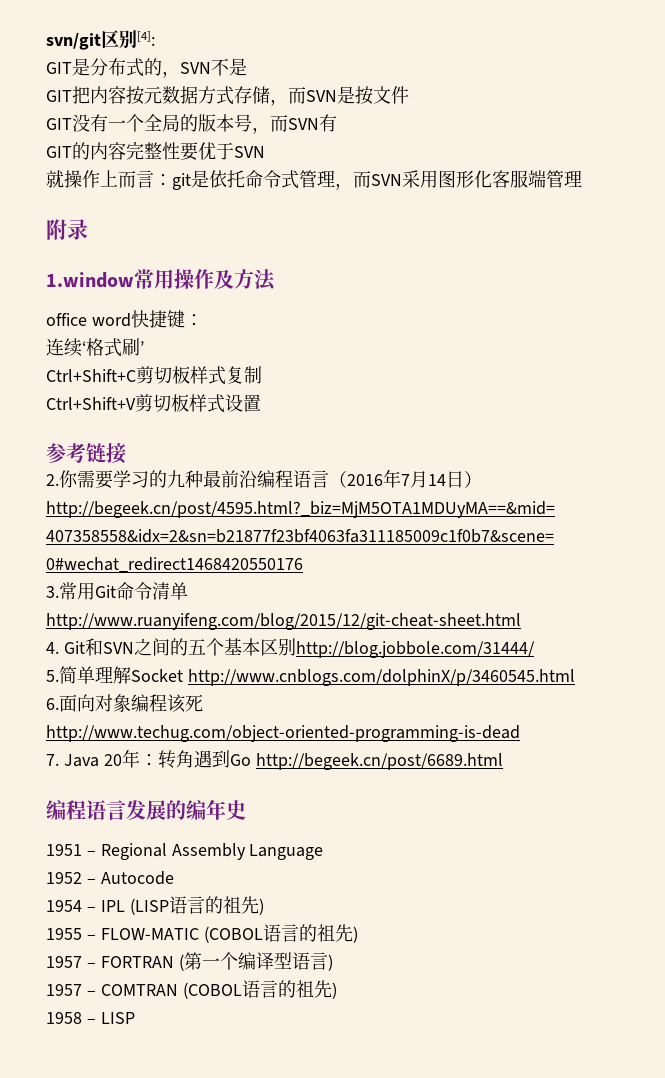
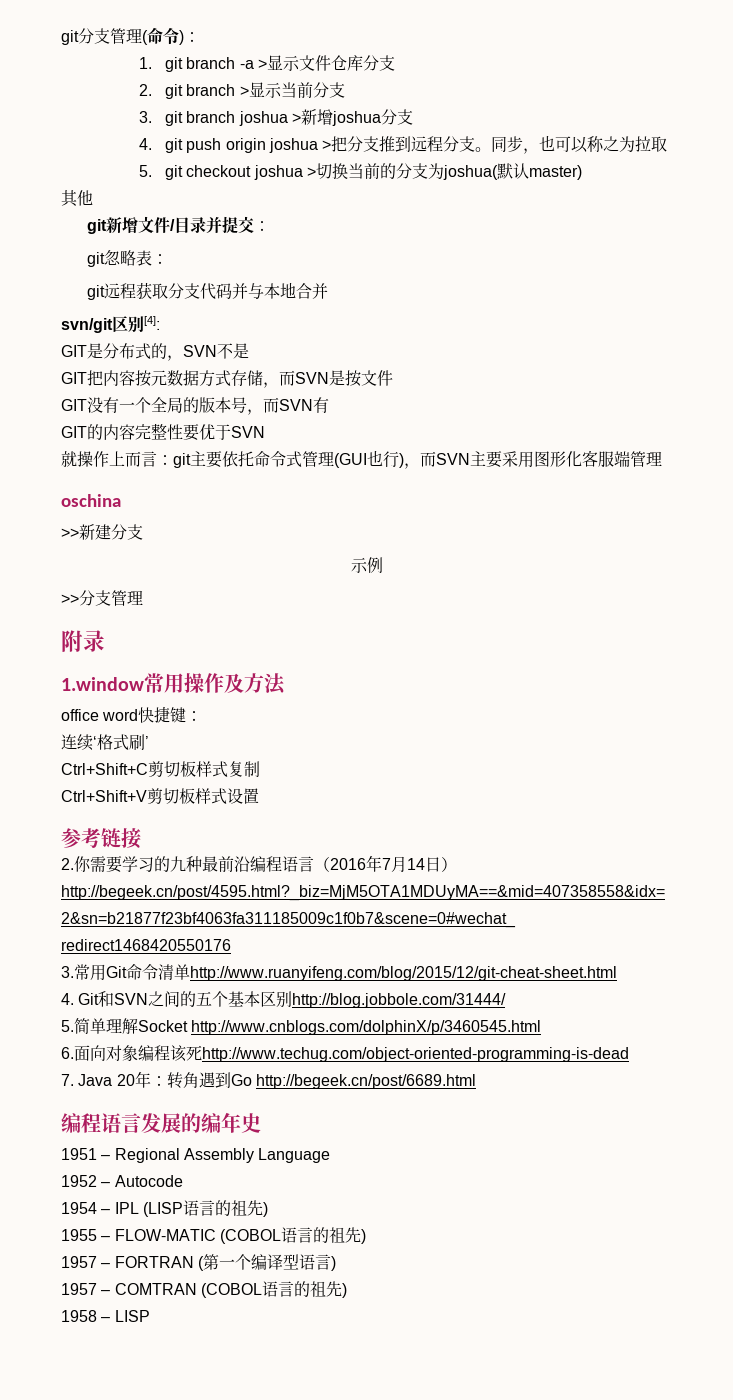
+ git分支管理(命令)：
+ 1. git branch -a >显示文件仓库分支
+ 2. git branch >显示当前分支
+ 3. git branch joshua >新增joshua分支
+ 4. git push origin joshua >把分支推到远程分支。同步，也可以称之为拉取
+ 5. git checkout joshua >切换当前的分支为joshua(默认master)
+ 其他
+ git新增文件/目录并提交：
+ git忽略表：
+ git远程获取分支代码并与本地合并
- 就操作上而言：git是依托命令式管理，而SVN采用图形化客服端管理
+ 就操作上而言：git主要依托命令式管理(GUI也行)，而SVN主要采用图形化客服端管理
+ oschina
+ >>新建分支
+ 示例
+ >>分支管理

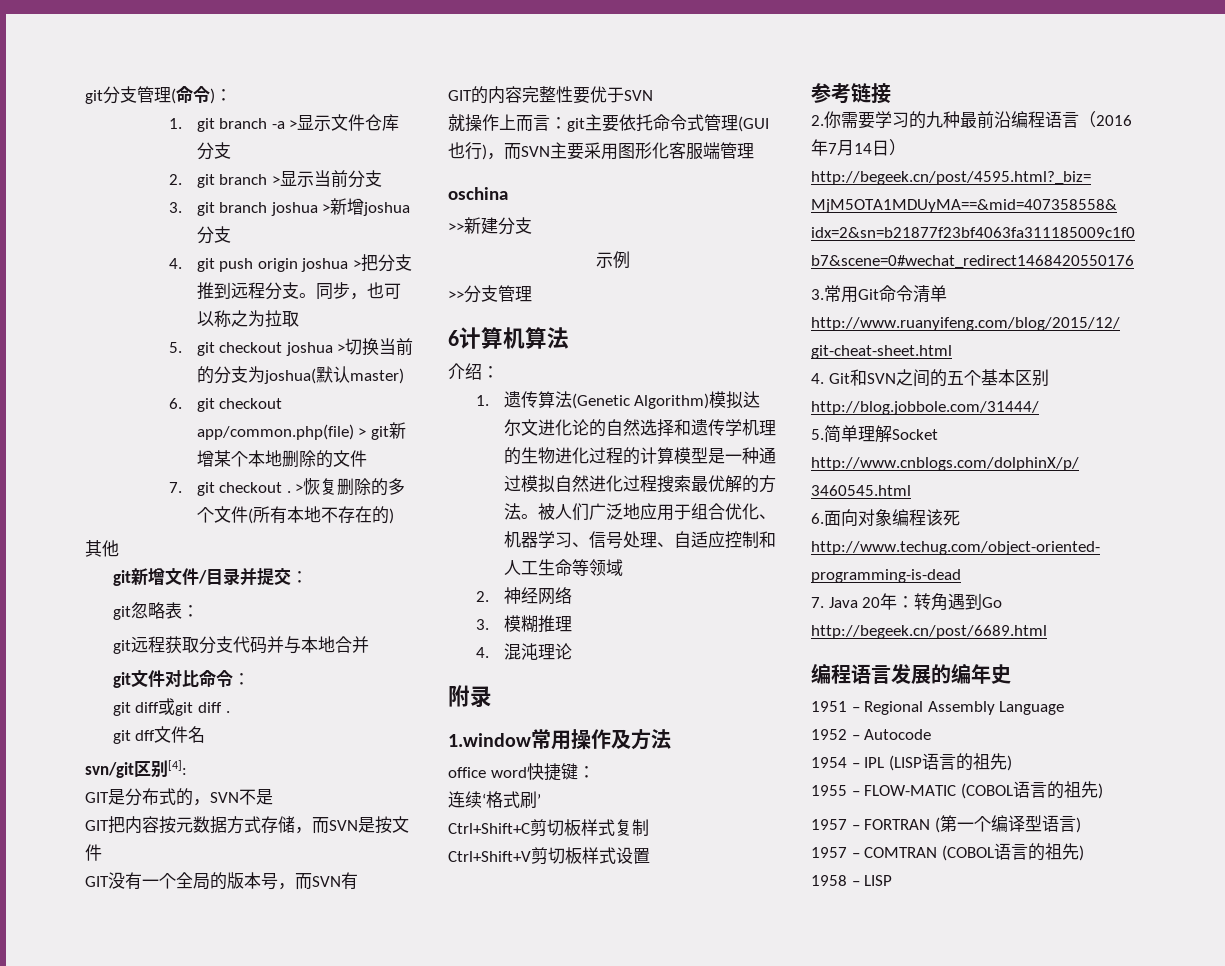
+ 6. git checkout app/common.php(file) > git新增某个本地删除的文件
+ 7. git checkout . >恢复删除的多个文件(所有本地不存在的)
+ git文件对比命令：
+ git diff或git diff .
+ git dff文件名
+ 6计算机算法
+ 介绍：
+ 1.遗传算法(Genetic Algorithm)模拟达尔文进化论的自然选择和遗传学机理的生物进化过程的计算模型是一种通过模拟自然进化过程搜索最优解的方法。被人们广泛地应用于组合优化、机器学习、信号处理、自适应控制和人工生命等领域
+ 2.神经网络
+ 3.模糊推理
+ 4.混沌理论

